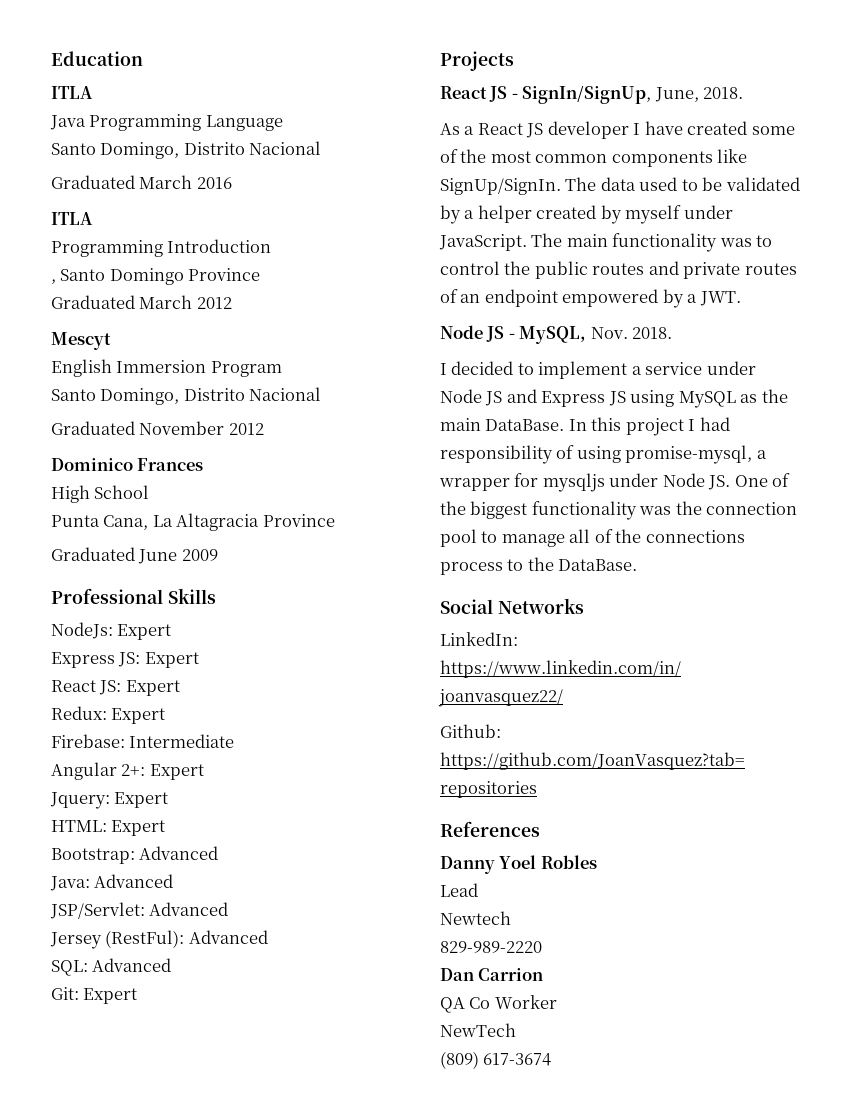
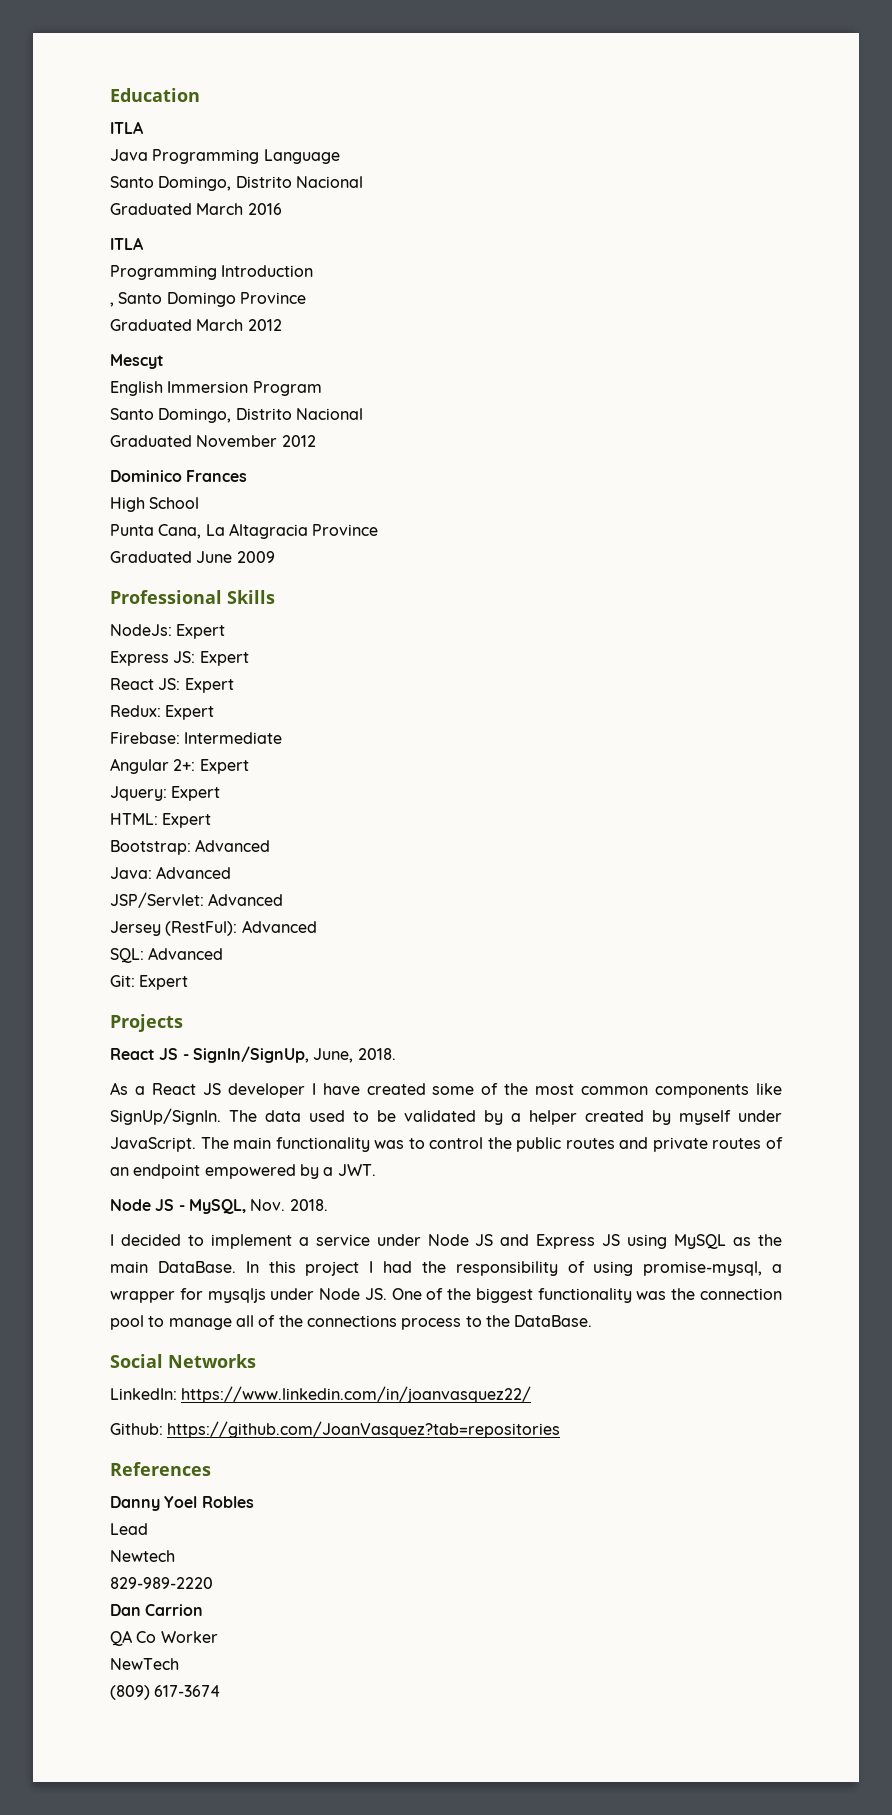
- In this project I had responsibility of using promise-mysql, a wrapper for mysqljs under Node JS. One of the biggest functionality was the connection pool to manage all of the connections process to the DataBase.
+ In this project I had the responsibility of using promise-mysql, a wrapper for mysqljs under Node JS. One of the biggest functionality was the connection pool to manage all of the connections process to the DataBase.

